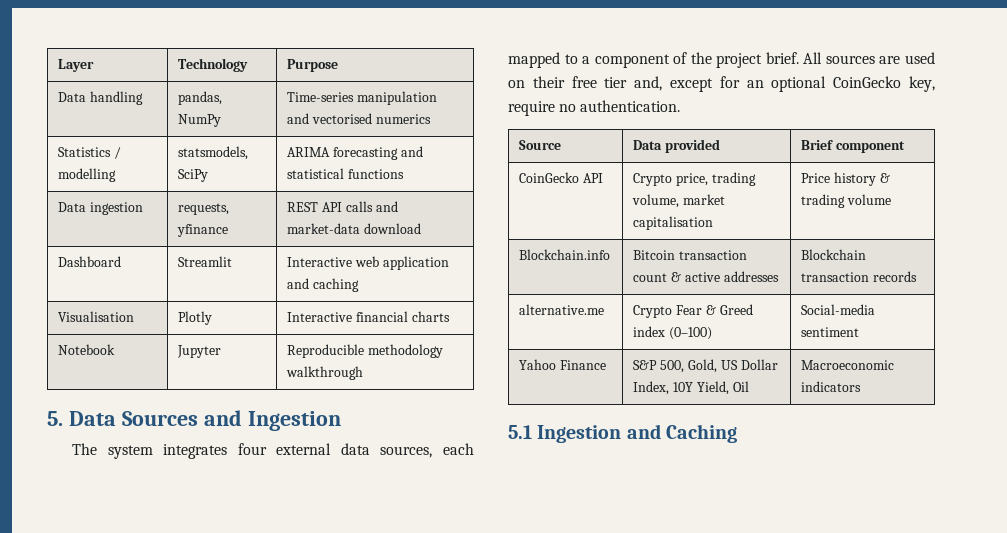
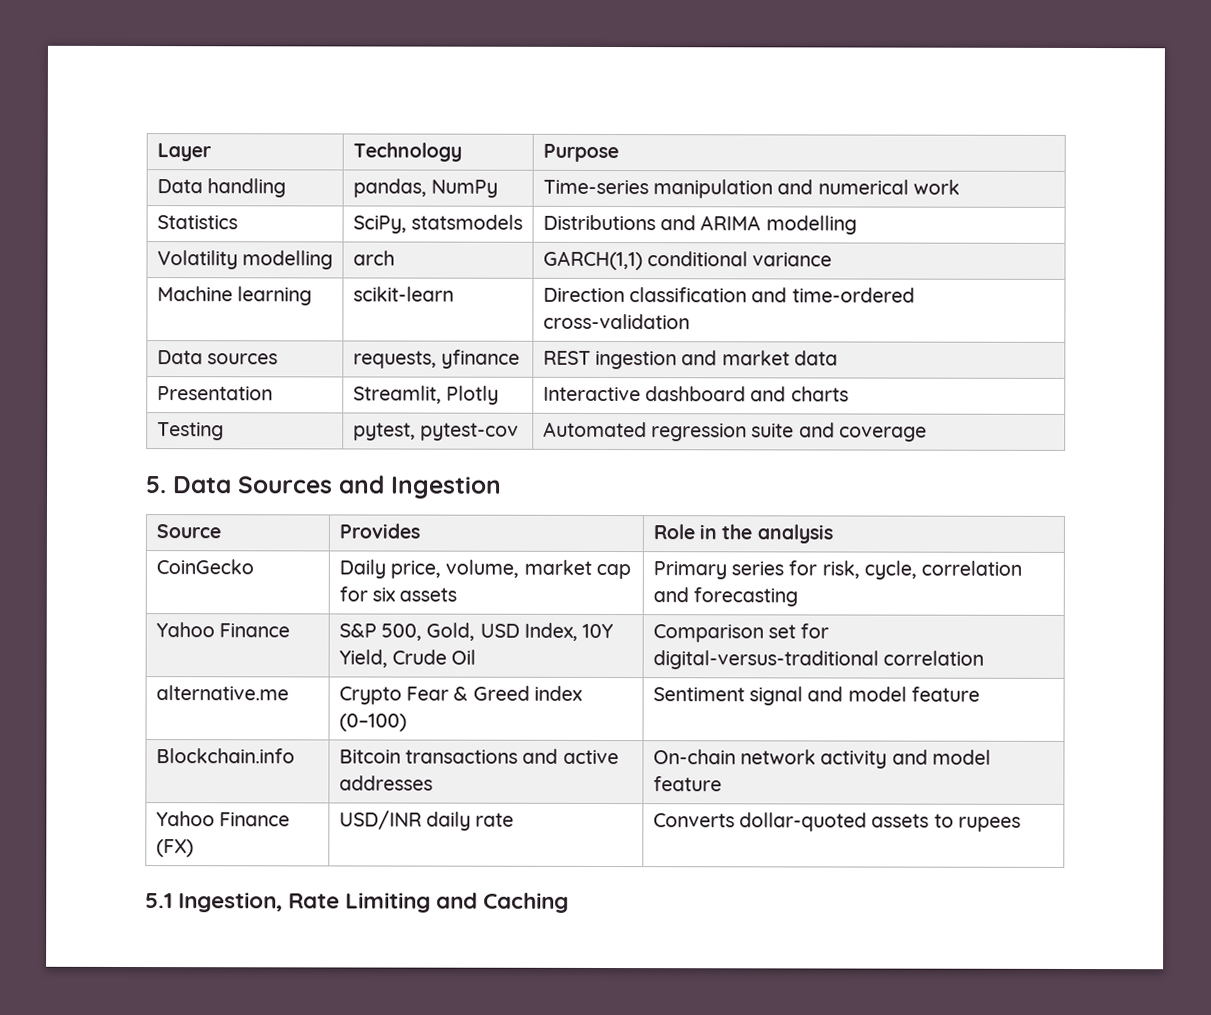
- Data handling | pandas, NumPy | Time-series manipulation and vectorised numerics
+ Data handling | pandas, NumPy | Time-series manipulation and numerical work
- Statistics / modelling | statsmodels, SciPy | ARIMA forecasting and statistical functions
- Data ingestion | requests, yfinance | REST API calls and market-data download
- Dashboard | Streamlit | Interactive web application and caching
- Visualisation | Plotly | Interactive financial charts
+ Statistics | SciPy, statsmodels | Distributions and ARIMA modelling
+ Volatility modelling | arch | GARCH(1,1) conditional variance
+ Machine learning | scikit-learn | Direction classification and time-ordered cross-validation
+ Data sources | requests, yfinance | REST ingestion and market data
+ Presentation | Streamlit, Plotly | Interactive dashboard and charts
- Notebook | Jupyter | Reproducible methodology walkthrough
+ Testing | pytest, pytest-cov | Automated regression suite and coverage
- The system integrates four external data sources, each mapped to a component of the project brief. All sources are used on their free tier and, except for an optional CoinGecko key, require no authentication.
- Source | Data provided | Brief component
- CoinGecko API | Crypto price, trading volume, market capitalisation | Price history & trading volume
- Blockchain.info | Bitcoin transaction count & active addresses | Blockchain transaction records
+ Source | Provides | Role in the analysis
+ CoinGecko | Daily price, volume, market cap for six assets | Primary series for risk, cycle, correlation and forecasting
+ Yahoo Finance | S&P 500, Gold, USD Index, 10Y Yield, Crude Oil | Comparison set for digital-versus-traditional correlation
- alternative.me | Crypto Fear & Greed index (0–100) | Social-media sentiment
- Yahoo Finance | S&P 500, Gold, US Dollar Index, 10Y Yield, Oil | Macroeconomic indicators
- 5.1 Ingestion and Caching
+ alternative.me | Crypto Fear & Greed index (0–100) | Sentiment signal and model feature
+ Blockchain.info | Bitcoin transactions and active addresses | On-chain network activity and model feature
+ Yahoo Finance (FX) | USD/INR daily rate | Converts dollar-quoted assets to rupees
+ 5.1 Ingestion, Rate Limiting and Caching

